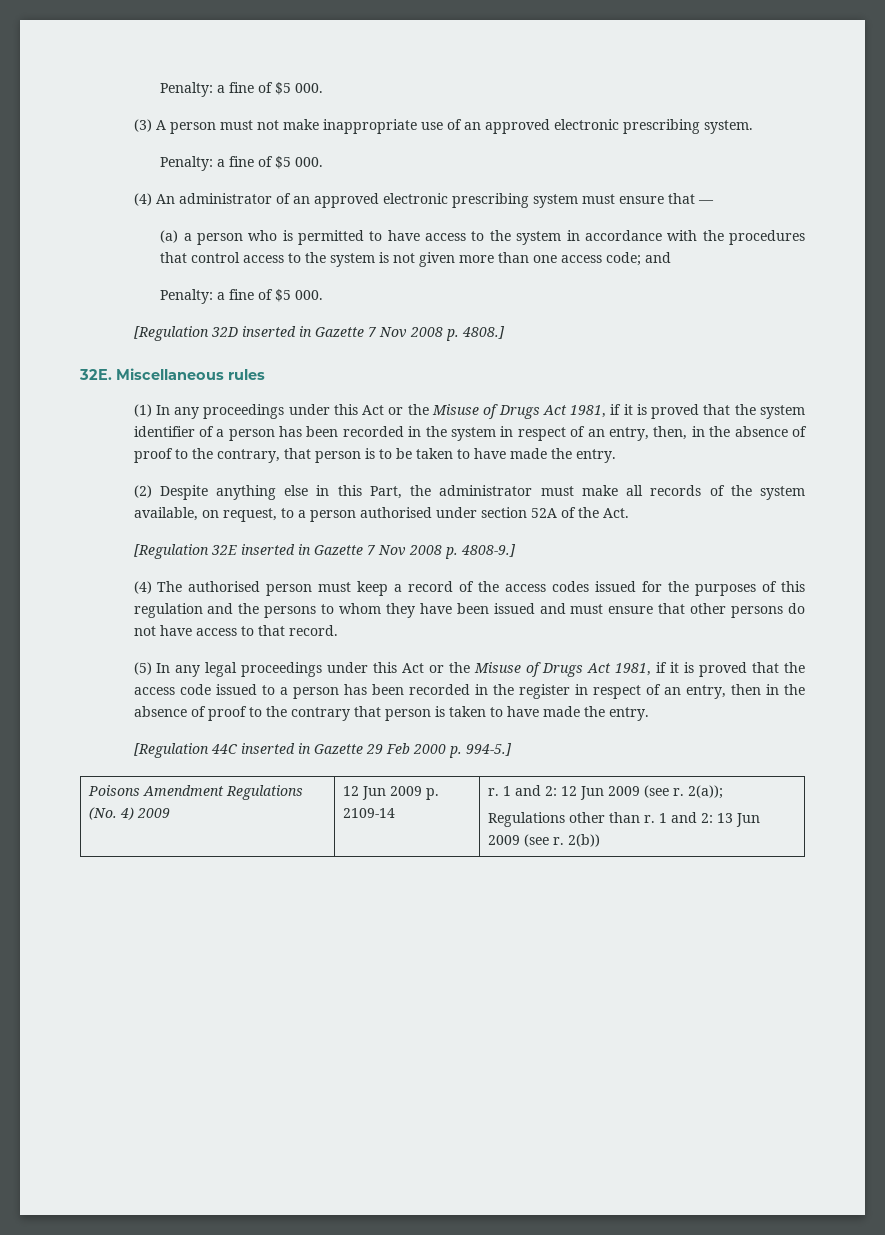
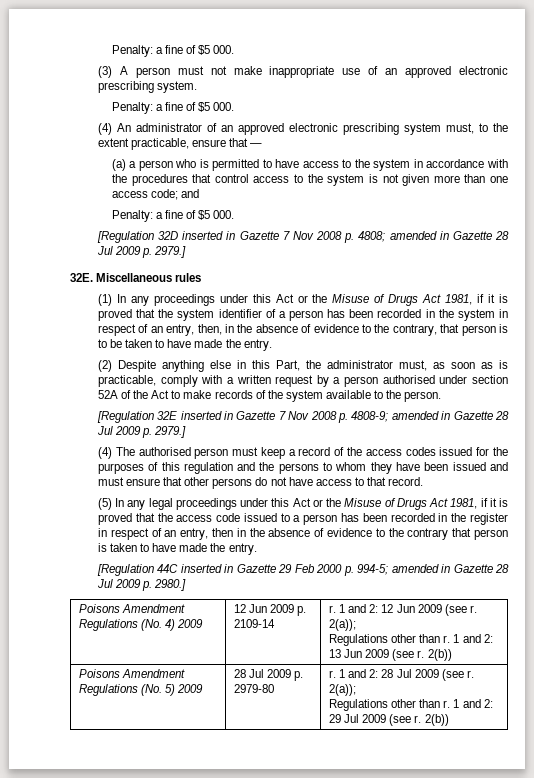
- (4) An administrator of an approved electronic prescribing system must ensure that —
+ (4) An administrator of an approved electronic prescribing system must, to the extent practicable, ensure that —
- [Regulation 32D inserted in Gazette 7 Nov 2008 p. 4808.]
+ [Regulation 32D inserted in Gazette 7 Nov 2008 p. 4808; amended in Gazette 28 Jul 2009 p. 2979.]
- (1) In any proceedings under this Act or the Misuse of Drugs Act 1981, if it is proved that the system identifier of a person has been recorded in the system in respect of an entry, then, in the absence of proof to the contrary, that person is to be taken to have made the entry.
+ (1) In any proceedings under this Act or the Misuse of Drugs Act 1981, if it is proved that the system identifier of a person has been recorded in the system in respect of an entry, then, in the absence of evidence to the contrary, that person is to be taken to have made the entry.
- (2) Despite anything else in this Part, the administrator must make all records of the system available, on request, to a person authorised under section 52A of the Act.
+ (2) Despite anything else in this Part, the administrator must, as soon as is practicable, comply with a written request by a person authorised under section 52A of the Act to make records of the system available to the person.
- [Regulation 32E inserted in Gazette 7 Nov 2008 p. 4808-9.]
+ [Regulation 32E inserted in Gazette 7 Nov 2008 p. 4808-9; amended in Gazette 28 Jul 2009 p. 2979.]
- (5) In any legal proceedings under this Act or the Misuse of Drugs Act 1981, if it is proved that the access code issued to a person has been recorded in the register in respect of an entry, then in the absence of proof to the contrary that person is taken to have made the entry.
+ (5) In any legal proceedings under this Act or the Misuse of Drugs Act 1981, if it is proved that the access code issued to a person has been recorded in the register in respect of an entry, then in the absence of evidence to the contrary that person is taken to have made the entry.
- [Regulation 44C inserted in Gazette 29 Feb 2000 p. 994-5.]
+ [Regulation 44C inserted in Gazette 29 Feb 2000 p. 994-5; amended in Gazette 28 Jul 2009 p. 2980.]
+ Poisons Amendment Regulations (No. 5) 2009 | 28 Jul 2009 p. 2979-80 | r. 1 and 2: 28 Jul 2009 (see r. 2(a));
+ Regulations other than r. 1 and 2: 29 Jul 2009 (see r. 2(b))

